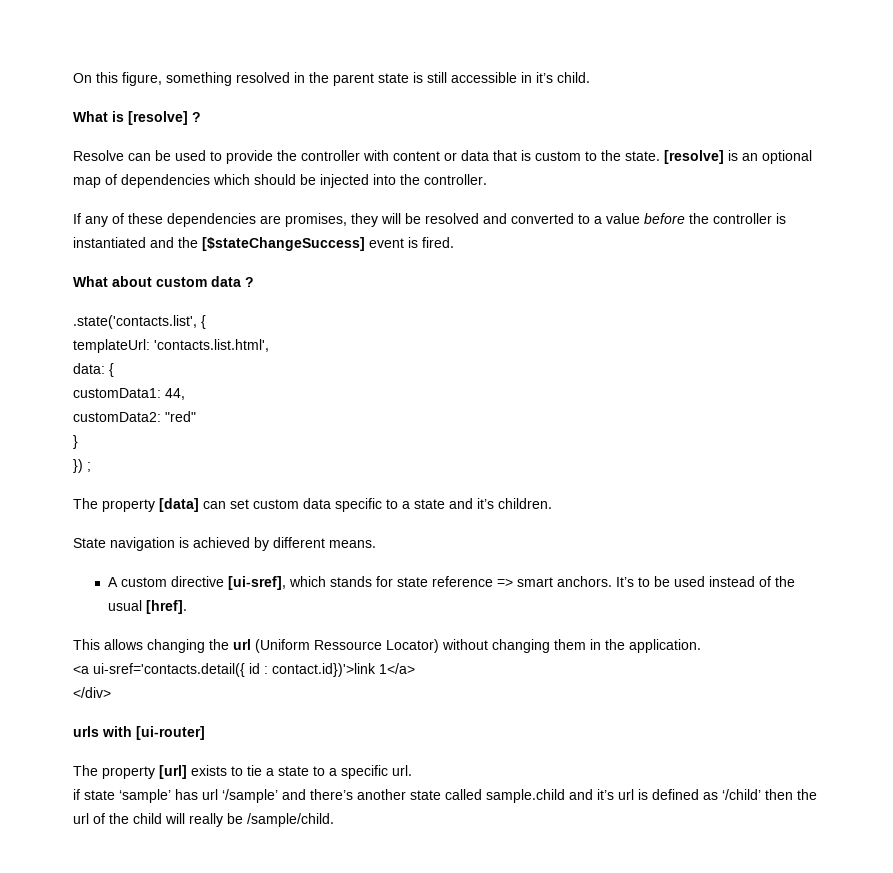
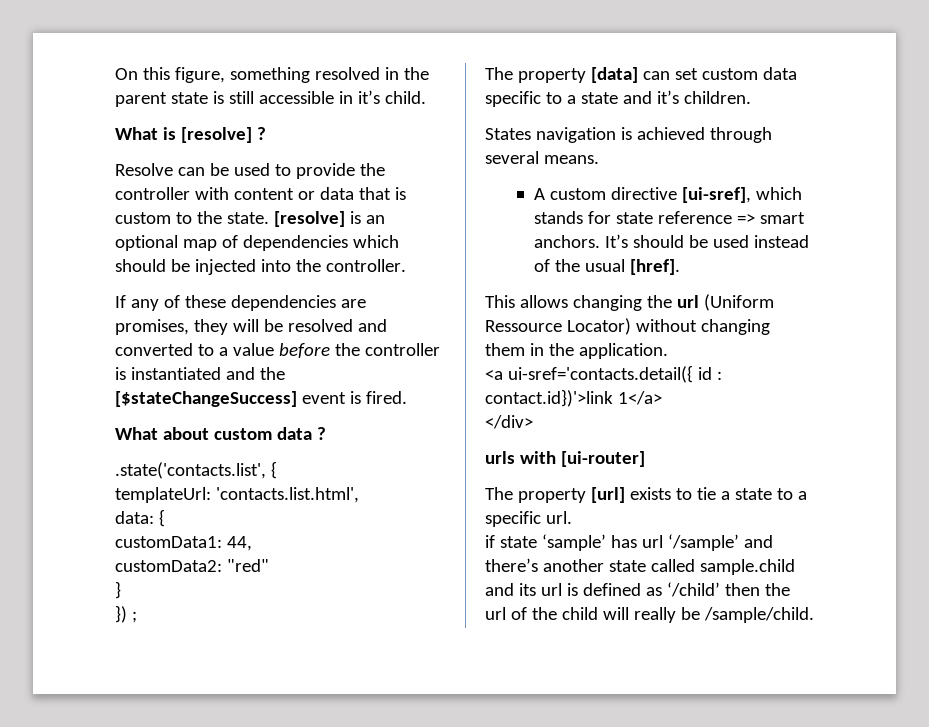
- State navigation is achieved by different means.
+ States navigation is achieved through several means.
- It’s to be used instead of the usual [href].
+ It’s should be used instead of the usual [href].
- if state ‘sample’ has url ‘/sample’ and there’s another state called sample.child and it’s url is defined as ‘/child’ then the url of the child will really be /sample/child.
+ if state ‘sample’ has url ‘/sample’ and there’s another state called sample.child and its url is defined as ‘/child’ then the url of the child will really be /sample/child.

